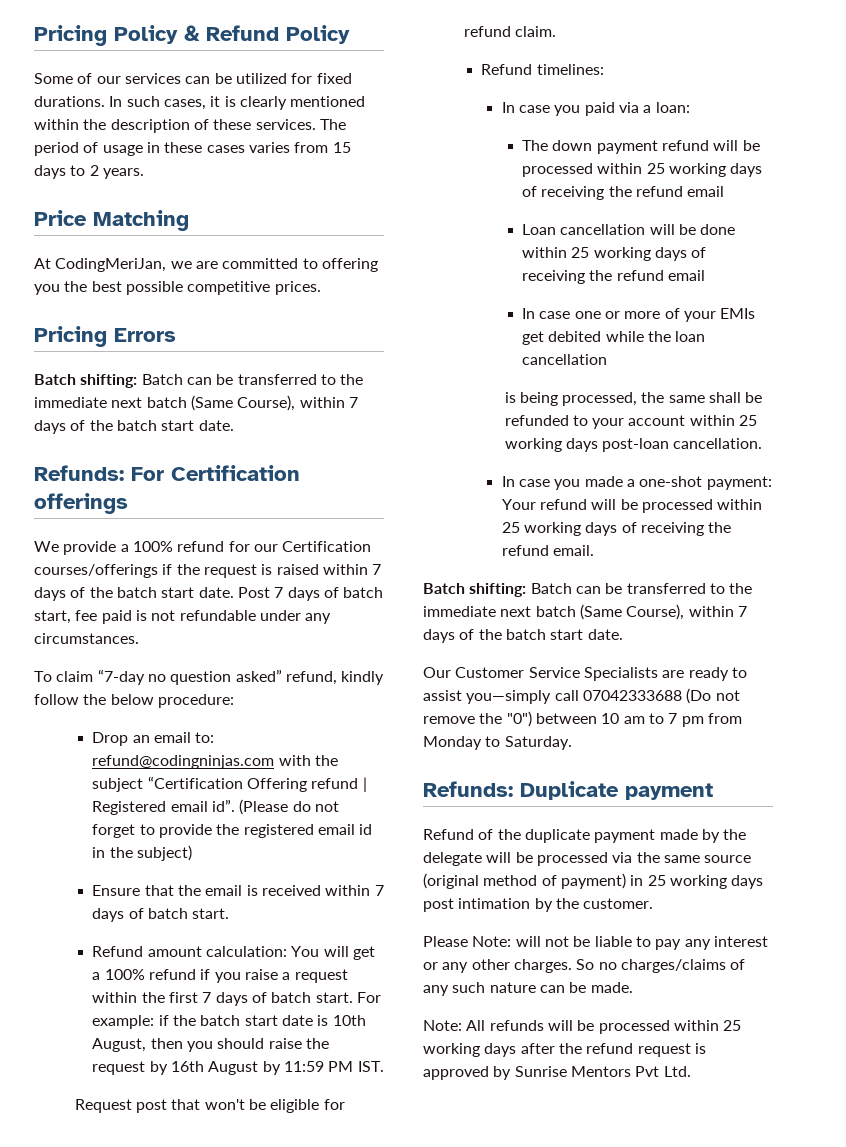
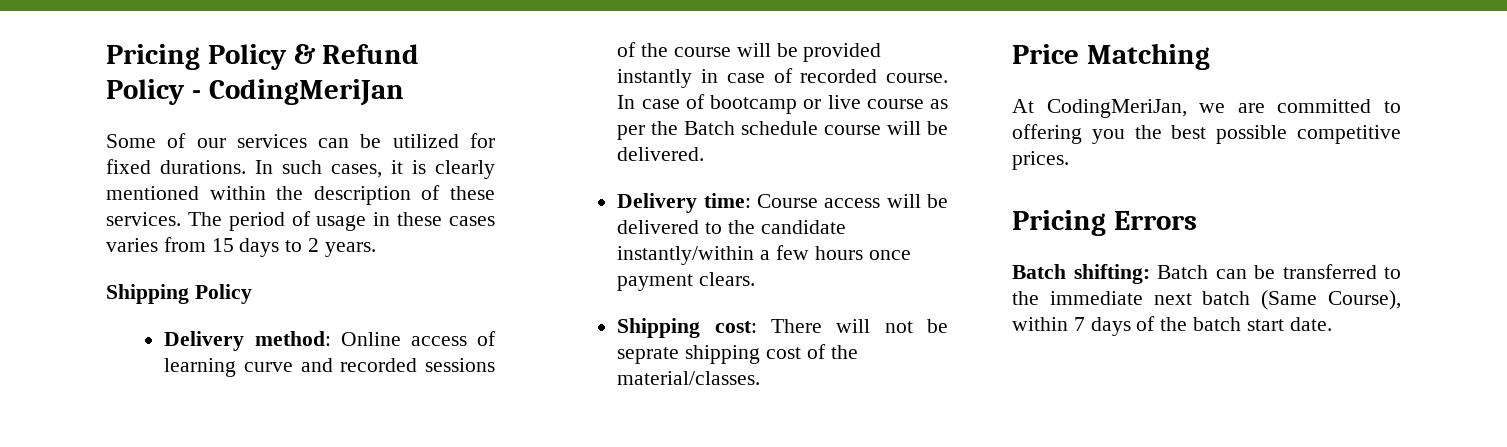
- Pricing Policy & Refund Policy
+ Pricing Policy & Refund Policy - CodingMeriJan
+ Shipping Policy
+ Delivery method: Online access of learning curve and recorded sessions of the course will be provided instantly in case of recorded course. In case of bootcamp or live course as per the Batch schedule course will be delivered.
+ Delivery time: Course access will be delivered to the candidate instantly/within a few hours once payment clears.
+ Shipping cost: There will not be seprate shipping cost of the material/classes.
- Refunds: For Certification offerings
- We provide a 100% refund for our Certification courses/offerings if the request is raised within 7 days of the batch start date. Post 7 days of batch start, fee paid is not refundable under any circumstances.
- To claim “7-day no question asked” refund, kindly follow the below procedure:
- Drop an email to: refund@codingninjas.com with the subject “Certification Offering refund | Registered email id”. (Please do not forget to provide the registered email id in the subject)
- Ensure that the email is received within 7 days of batch start.
- Refund amount calculation: You will get a 100% refund if you raise a request within the first 7 days of batch start. For example: if the batch start date is 10th August, then you should raise the request by 16th August by 11:59 PM IST.
- Request post that won't be eligible for refund claim.
- Refund timelines:
- In case you paid via a loan:
- The down payment refund will be processed within 25 working days of receiving the refund email
- Loan cancellation will be done within 25 working days of receiving the refund email
- In case one or more of your EMIs get debited while the loan cancellation
- is being processed, the same shall be refunded to your account within 25 working days post-loan cancellation.
- In case you made a one-shot payment: Your refund will be processed within 25 working days of receiving the refund email.
- Batch shifting: Batch can be transferred to the immediate next batch (Same Course), within 7 days of the batch start date.
- Our Customer Service Specialists are ready to assist you—simply call 07042333688 (Do not remove the "0") between 10 am to 7 pm from Monday to Saturday.
- Refunds: Duplicate payment
- Refund of the duplicate payment made by the delegate will be processed via the same source (original method of payment) in 25 working days post intimation by the customer.
- Please Note: will not be liable to pay any interest or any other charges. So no charges/claims of any such nature can be made.
- Note: All refunds will be processed within 25 working days after the refund request is approved by Sunrise Mentors Pvt Ltd.

